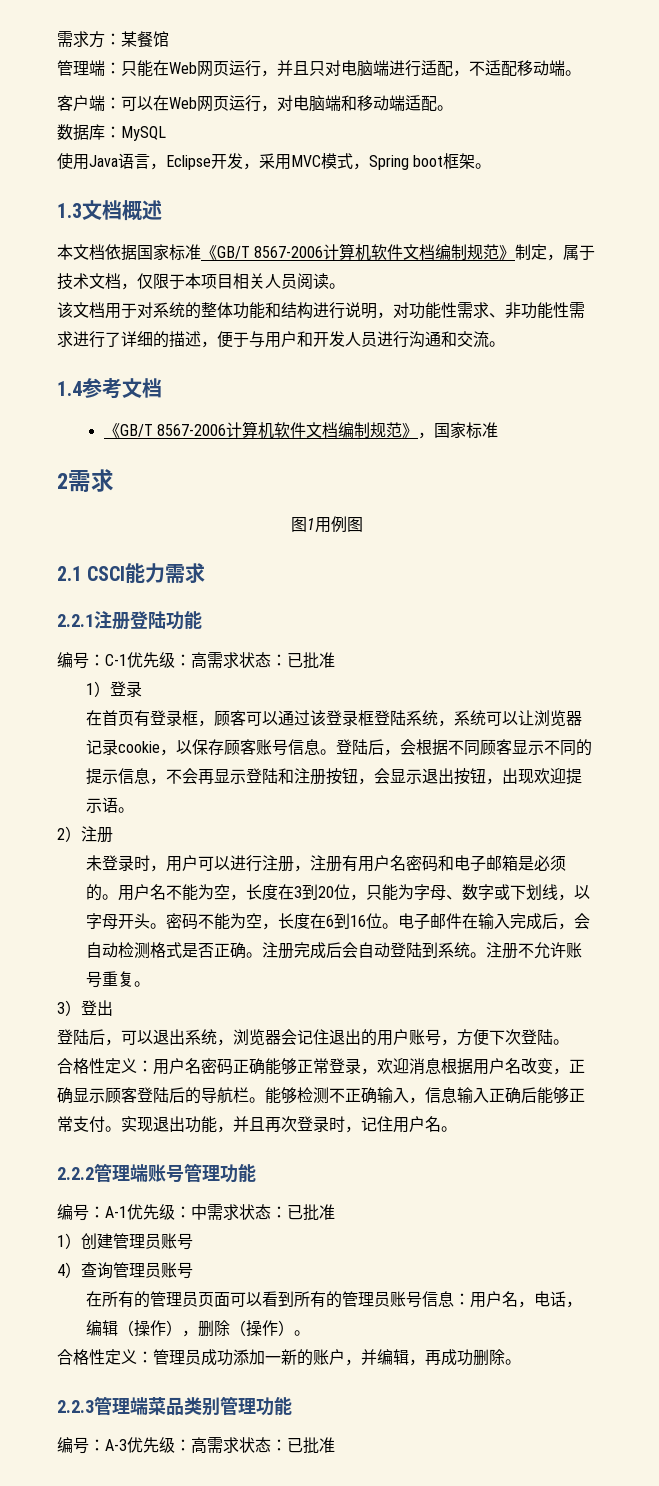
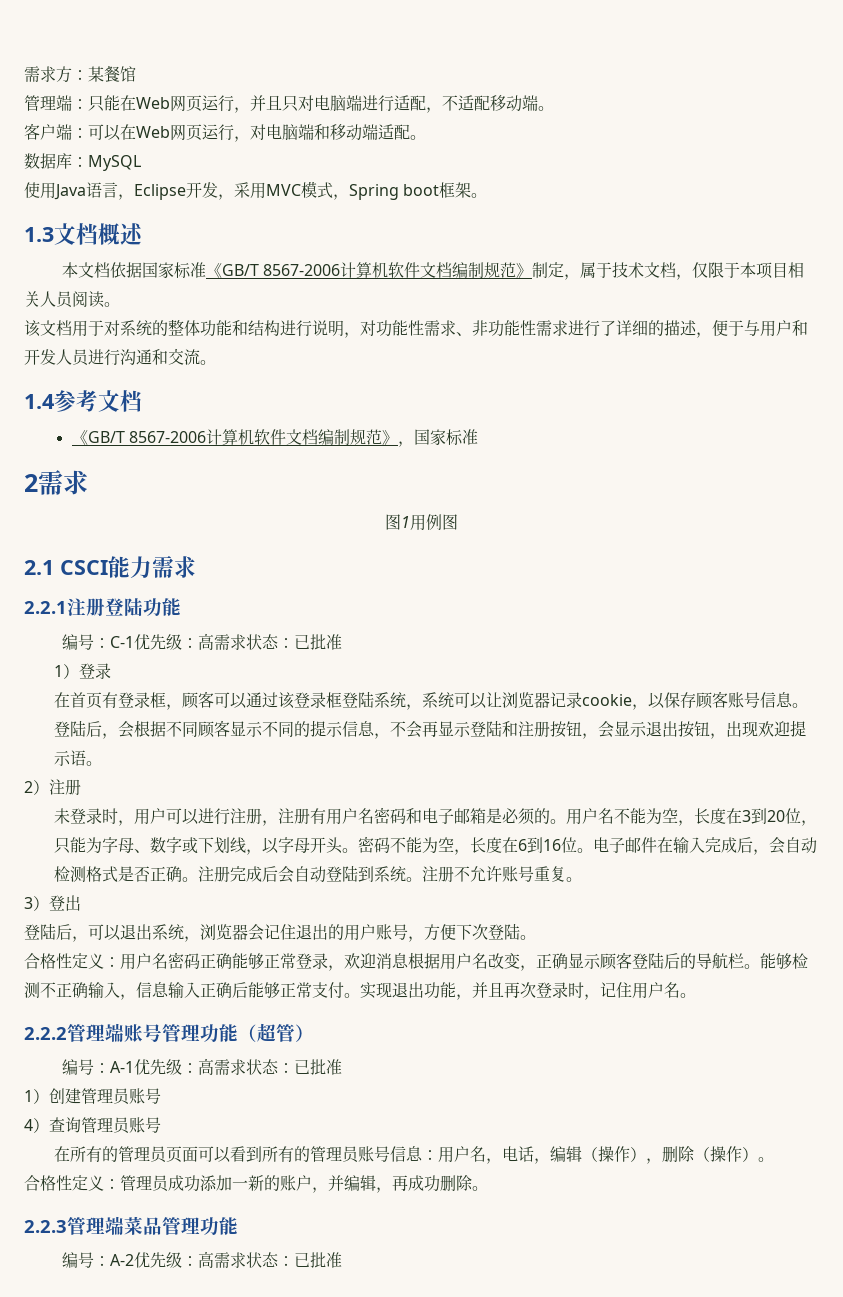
- 2.2.2管理端账号管理功能
+ 2.2.2管理端账号管理功能（超管）
- 编号：A-1优先级：中需求状态：已批准
+ 编号：A-1优先级：高需求状态：已批准
- 2.2.3管理端菜品类别管理功能
- 编号：A-3优先级：高需求状态：已批准
+ 2.2.3管理端菜品管理功能
+ 编号：A-2优先级：高需求状态：已批准

